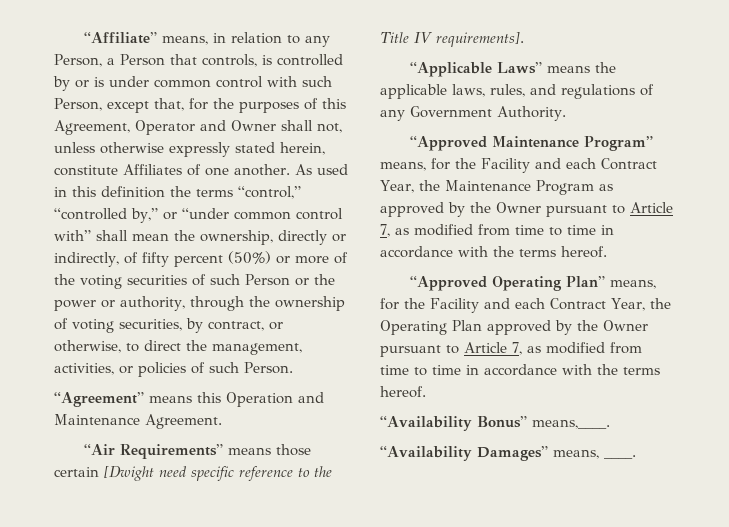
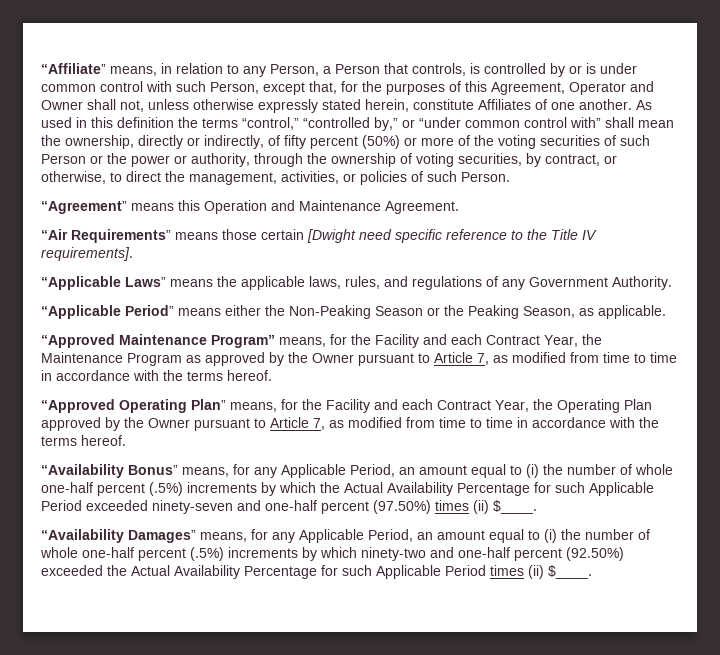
+ “Applicable Period” means either the Non-Peaking Season or the Peaking Season, as applicable.
- “Availability Bonus” means,____.
- “Availability Damages” means, ____.
+ “Availability Bonus” means, for any Applicable Period, an amount equal to (i) the number of whole one-half percent (.5%) increments by which the Actual Availability Percentage for such Applicable Period exceeded ninety-seven and one-half percent (97.50%) times (ii) $____.
+ “Availability Damages” means, for any Applicable Period, an amount equal to (i) the number of whole one-half percent (.5%) increments by which ninety-two and one-half percent (92.50%) exceeded the Actual Availability Percentage for such Applicable Period times (ii) $____.

